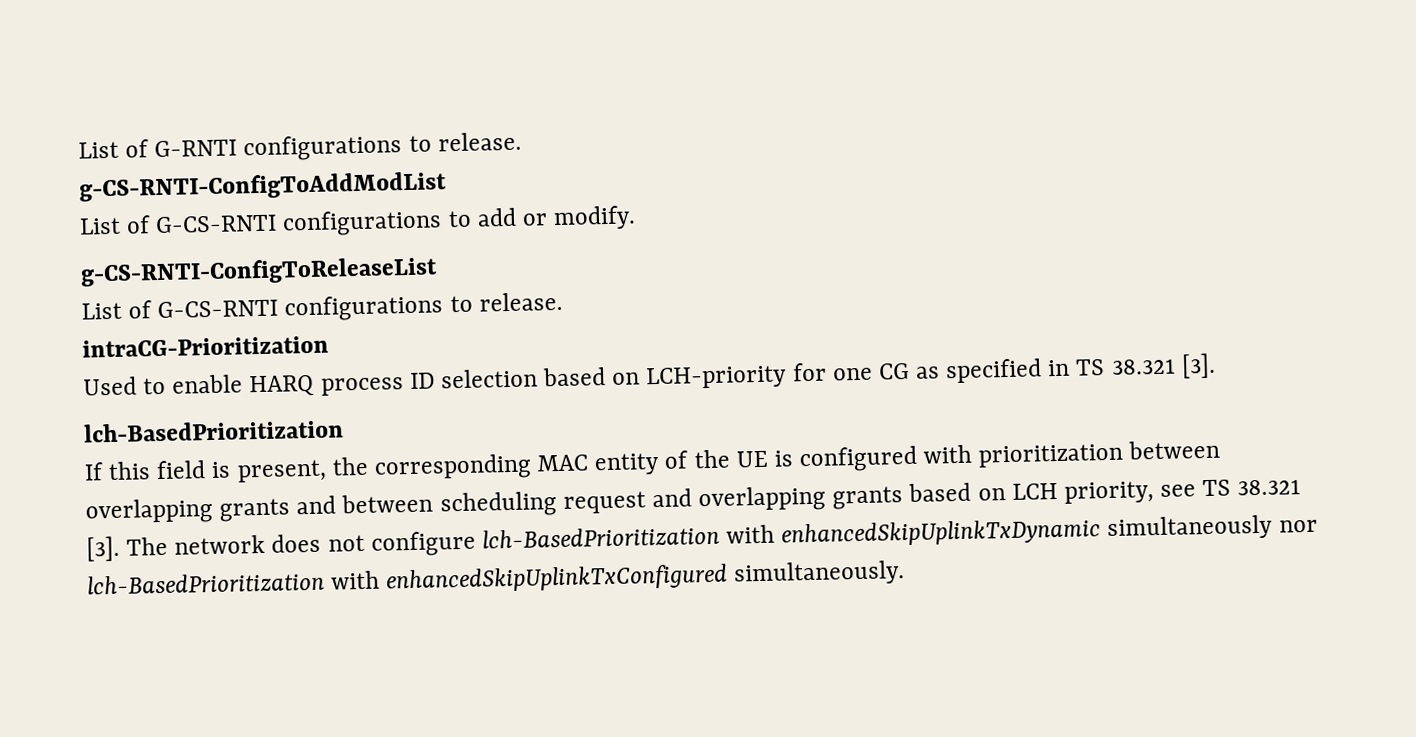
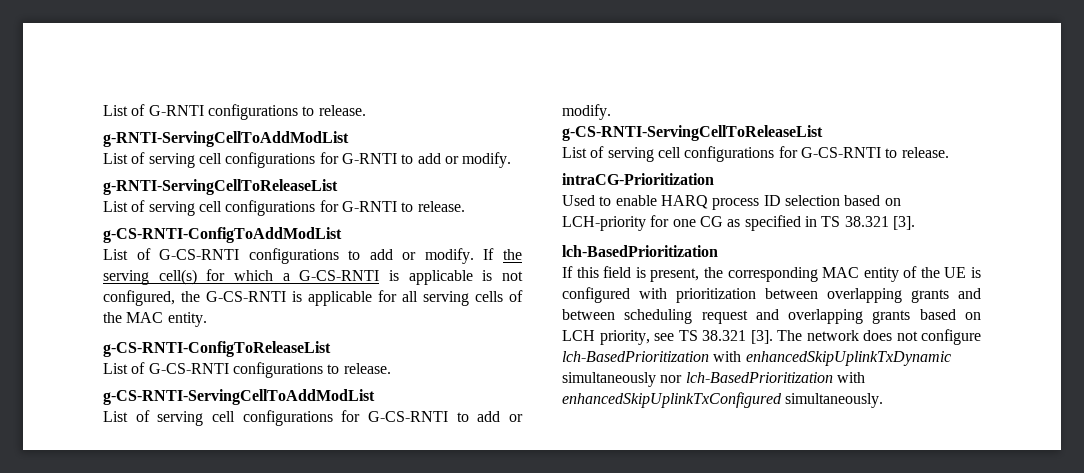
+ g-RNTI-ServingCellToAddModList
+ List of serving cell configurations for G-RNTI to add or modify.
+ g-RNTI-ServingCellToReleaseList
+ List of serving cell configurations for G-RNTI to release.
+ If the serving cell(s) for which a G-CS-RNTI is applicable is not configured, the G-CS-RNTI is applicable for all serving cells of the MAC entity.
+ g-CS-RNTI-ServingCellToAddModList
+ List of serving cell configurations for G-CS-RNTI to add or modify.
+ g-CS-RNTI-ServingCellToReleaseList
+ List of serving cell configurations for G-CS-RNTI to release.

